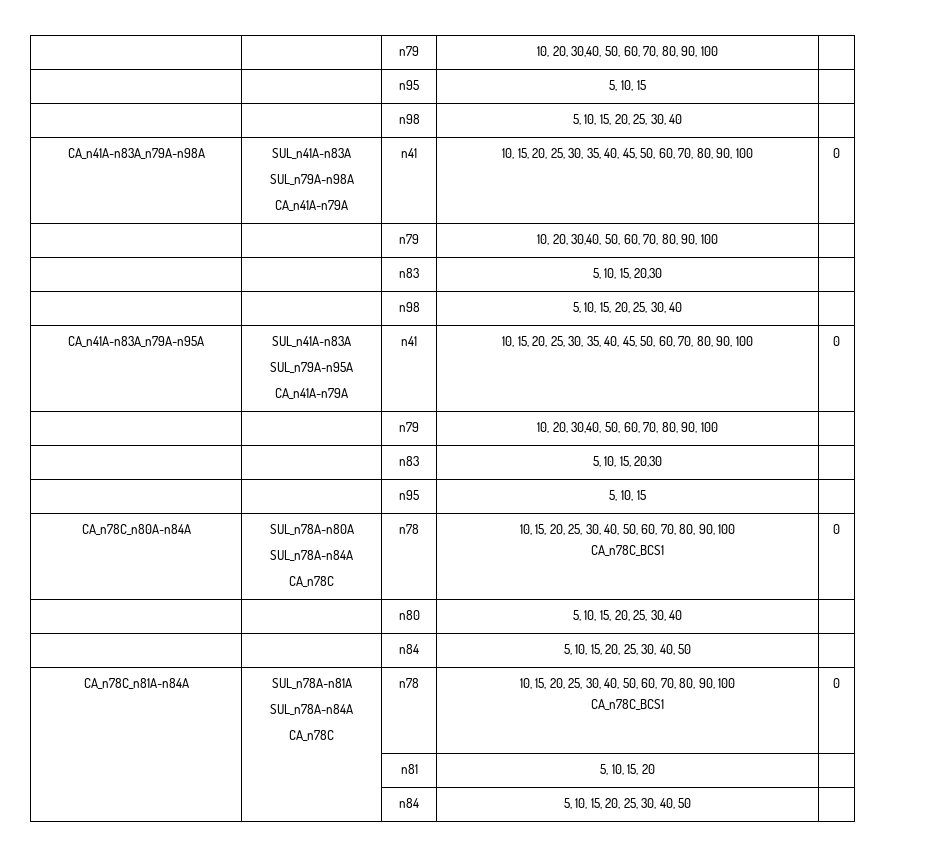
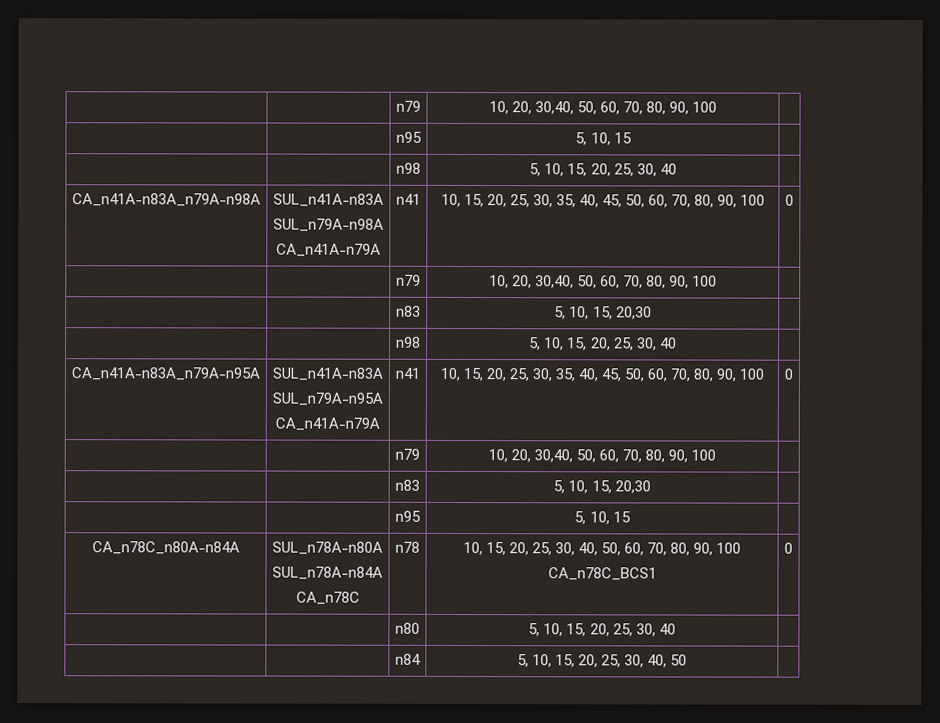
- CA_n78C_n81A-n84A | SUL_n78A-n81A
- SUL_n78A-n84A
- CA_n78C | n78 | 10, 15, 20, 25, 30, 40, 50, 60, 70, 80, 90, 100
- CA_n78C_BCS1 | 0
- | | n81 | 5, 10, 15, 20 |
- | | n84 | 5, 10, 15, 20, 25, 30, 40, 50 |

